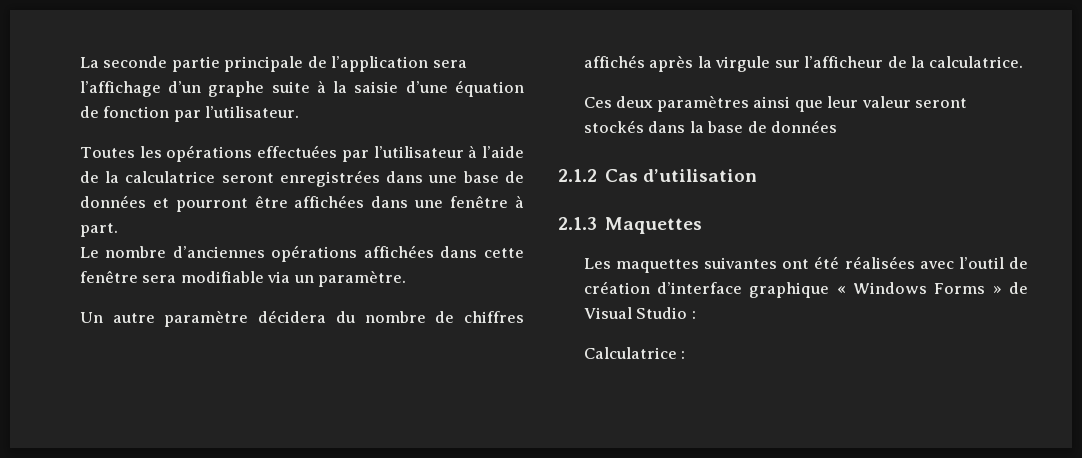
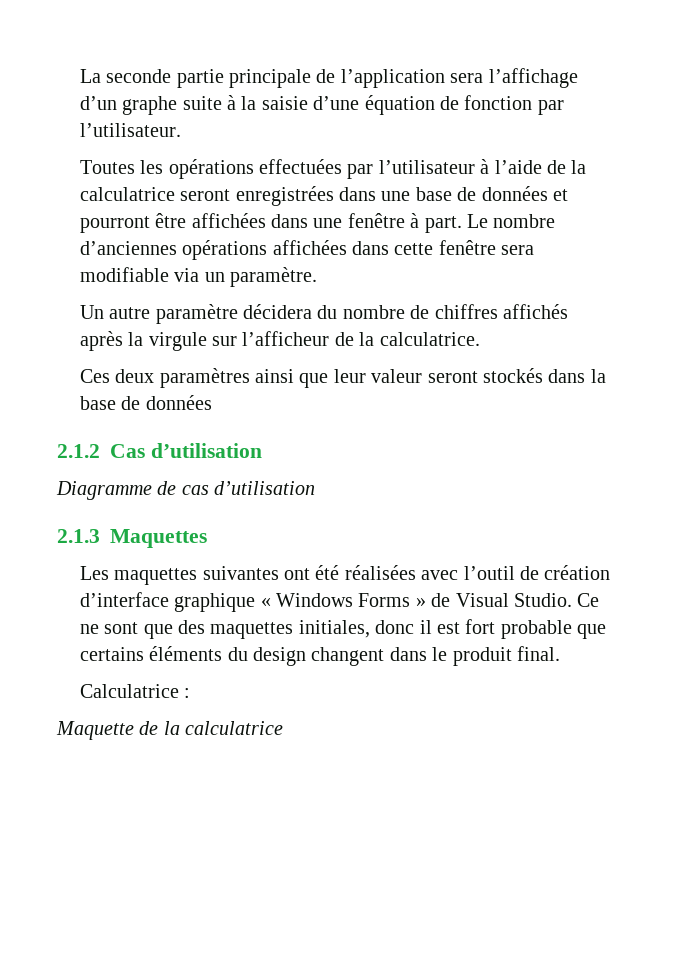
- Toutes les opérations effectuées par l’utilisateur à l’aide de la calculatrice seront enregistrées dans une base de données et pourront être affichées dans une fenêtre à part.
- Le nombre d’anciennes opérations affichées dans cette fenêtre sera modifiable via un paramètre.
+ Toutes les opérations effectuées par l’utilisateur à l’aide de la calculatrice seront enregistrées dans une base de données et pourront être affichées dans une fenêtre à part. Le nombre d’anciennes opérations affichées dans cette fenêtre sera modifiable via un paramètre.
+ Diagramme de cas d’utilisation
- Les maquettes suivantes ont été réalisées avec l’outil de création d’interface graphique « Windows Forms » de Visual Studio :
+ Les maquettes suivantes ont été réalisées avec l’outil de création d’interface graphique « Windows Forms » de Visual Studio. Ce ne sont que des maquettes initiales, donc il est fort probable que certains éléments du design changent dans le produit final.
  Calculatrice :
+ Maquette de la calculatrice

